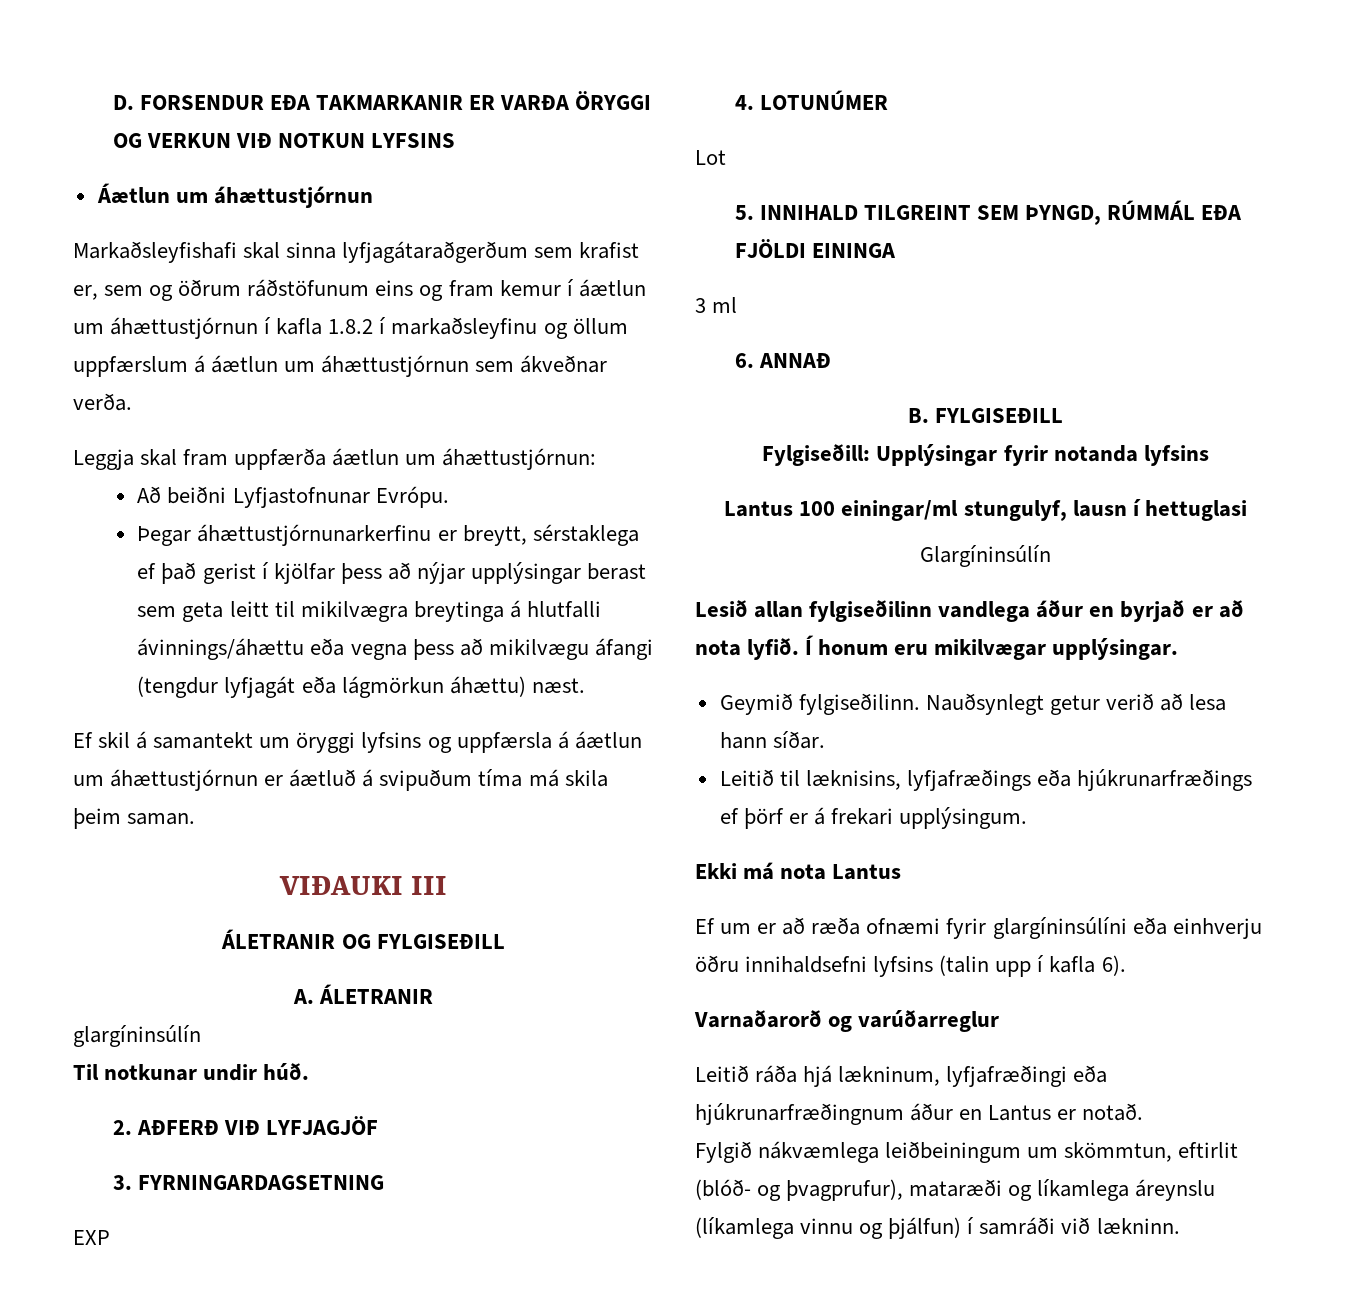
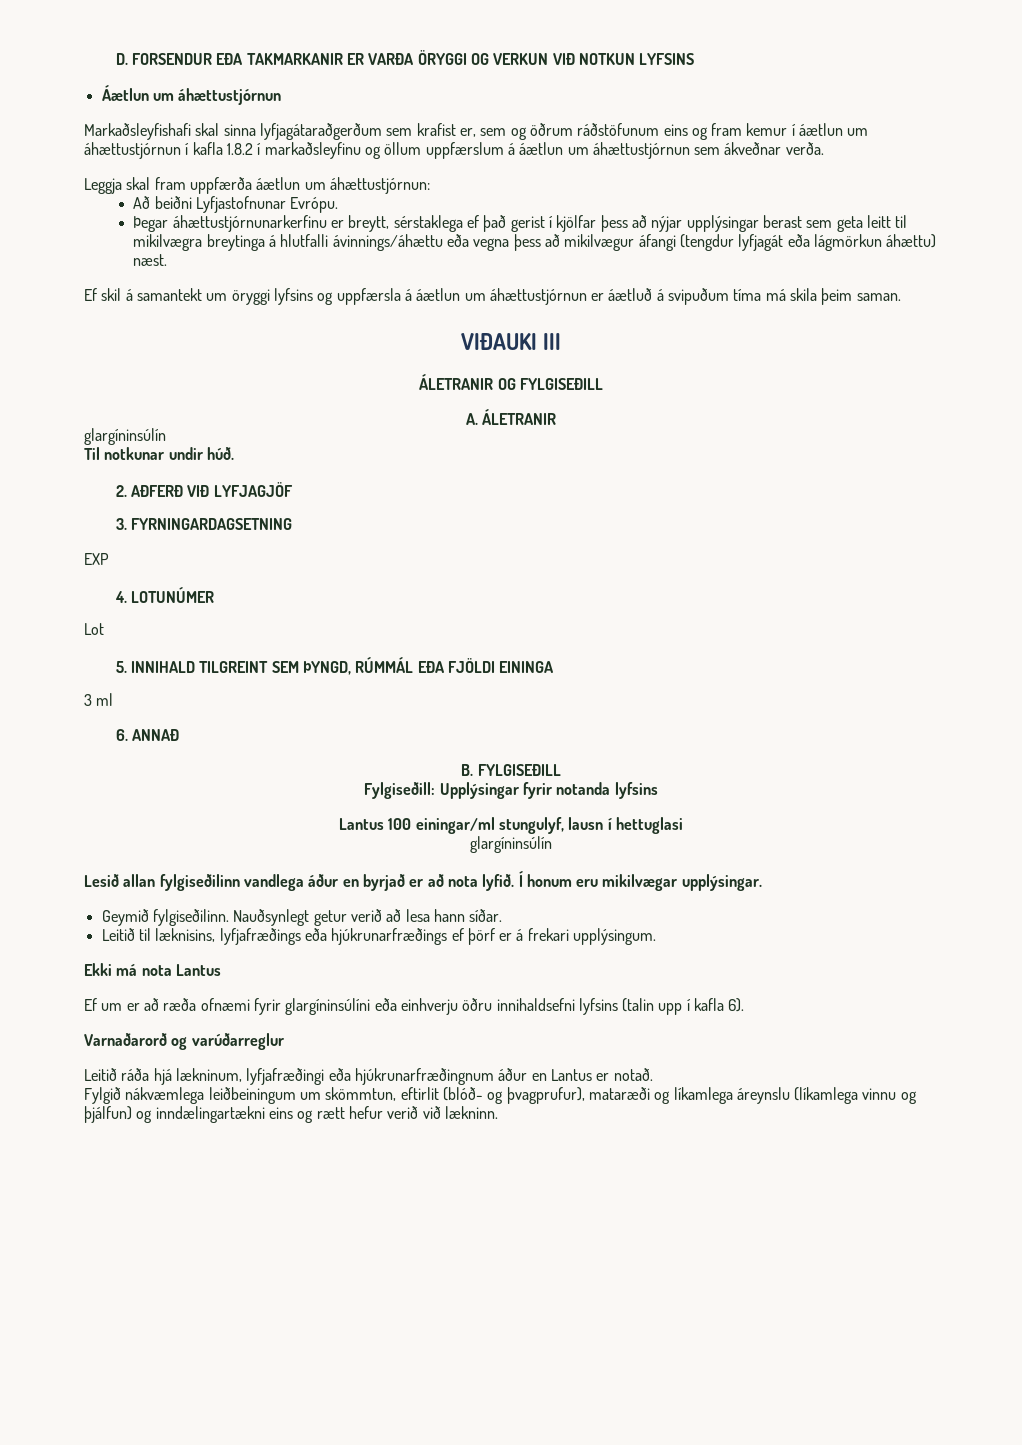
- Þegar áhættustjórnunarkerfinu er breytt, sérstaklega ef það gerist í kjölfar þess að nýjar upplýsingar berast sem geta leitt til mikilvægra breytinga á hlutfalli ávinnings/áhættu eða vegna þess að mikilvægu áfangi (tengdur lyfjagát eða lágmörkun áhættu) næst.
+ Þegar áhættustjórnunarkerfinu er breytt, sérstaklega ef það gerist í kjölfar þess að nýjar upplýsingar berast sem geta leitt til mikilvægra breytinga á hlutfalli ávinnings/áhættu eða vegna þess að mikilvægur áfangi (tengdur lyfjagát eða lágmörkun áhættu) næst.
  Lantus 100 einingar/ml stungulyf, lausn í hettuglasi
- Glargíninsúlín
+ glargíninsúlín
- Fylgið nákvæmlega leiðbeiningum um skömmtun, eftirlit (blóð- og þvagprufur), mataræði og líkamlega áreynslu (líkamlega vinnu og þjálfun) í samráði við lækninn.
+ Fylgið nákvæmlega leiðbeiningum um skömmtun, eftirlit (blóð- og þvagprufur), mataræði og líkamlega áreynslu (líkamlega vinnu og þjálfun) og inndælingartækni eins og rætt hefur verið við lækninn.

